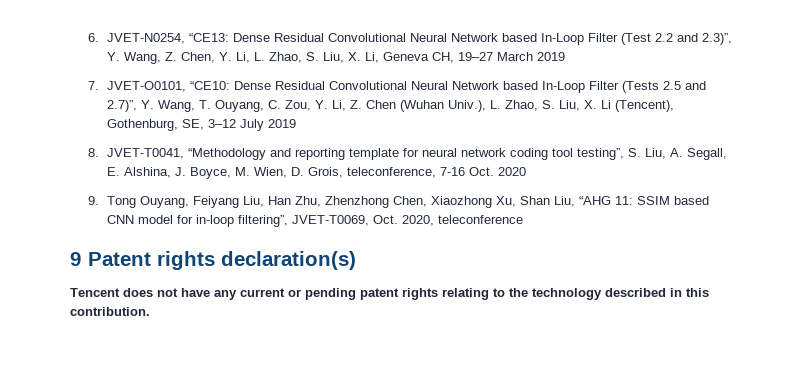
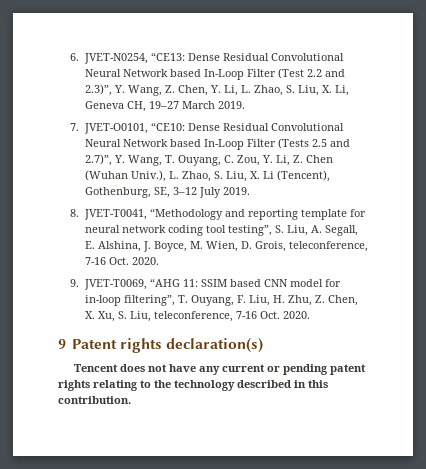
- 6. JVET-N0254, “CE13: Dense Residual Convolutional Neural Network based In-Loop Filter (Test 2.2 and 2.3)”, Y. Wang, Z. Chen, Y. Li, L. Zhao, S. Liu, X. Li, Geneva CH, 19–27 March 2019
+ 6. JVET-N0254, “CE13: Dense Residual Convolutional Neural Network based In-Loop Filter (Test 2.2 and 2.3)”, Y. Wang, Z. Chen, Y. Li, L. Zhao, S. Liu, X. Li, Geneva CH, 19–27 March 2019.
- 7. JVET-O0101, “CE10: Dense Residual Convolutional Neural Network based In-Loop Filter (Tests 2.5 and 2.7)”, Y. Wang, T. Ouyang, C. Zou, Y. Li, Z. Chen (Wuhan Univ.), L. Zhao, S. Liu, X. Li (Tencent), Gothenburg, SE, 3–12 July 2019
+ 7. JVET-O0101, “CE10: Dense Residual Convolutional Neural Network based In-Loop Filter (Tests 2.5 and 2.7)”, Y. Wang, T. Ouyang, C. Zou, Y. Li, Z. Chen (Wuhan Univ.), L. Zhao, S. Liu, X. Li (Tencent), Gothenburg, SE, 3–12 July 2019.
- 8. JVET-T0041, “Methodology and reporting template for neural network coding tool testing”, S. Liu, A. Segall, E. Alshina, J. Boyce, M. Wien, D. Grois, teleconference, 7-16 Oct. 2020
+ 8. JVET-T0041, “Methodology and reporting template for neural network coding tool testing”, S. Liu, A. Segall, E. Alshina, J. Boyce, M. Wien, D. Grois, teleconference, 7-16 Oct. 2020.
- 9. Tong Ouyang, Feiyang Liu, Han Zhu, Zhenzhong Chen, Xiaozhong Xu, Shan Liu, “AHG 11: SSIM based CNN model for in-loop filtering”, JVET-T0069, Oct. 2020, teleconference
+ 9. JVET-T0069, “AHG 11: SSIM based CNN model for in-loop filtering”, T. Ouyang, F. Liu, H. Zhu, Z. Chen, X. Xu, S. Liu, teleconference, 7-16 Oct. 2020.

